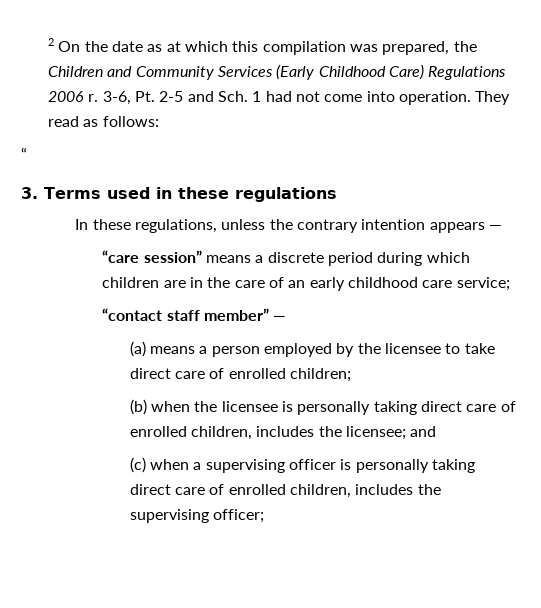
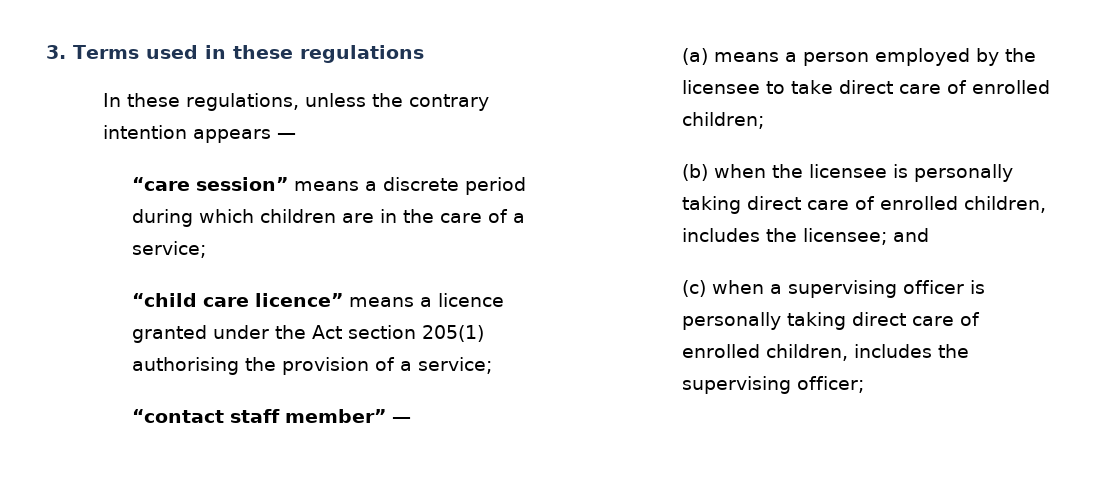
- 2 On the date as at which this compilation was prepared, the Children and Community Services (Early Childhood Care) Regulations 2006 r. 3-6, Pt. 2-5 and Sch. 1 had not come into operation. They read as follows:
- “
- “care session” means a discrete period during which children are in the care of an early childhood care service;
+ “care session” means a discrete period during which children are in the care of a service;
+ “child care licence” means a licence granted under the Act section 205(1) authorising the provision of a service;

